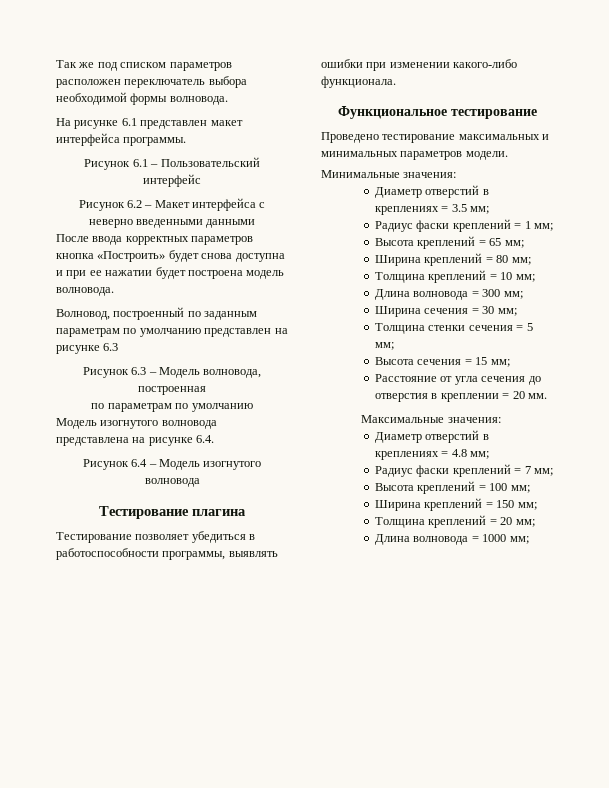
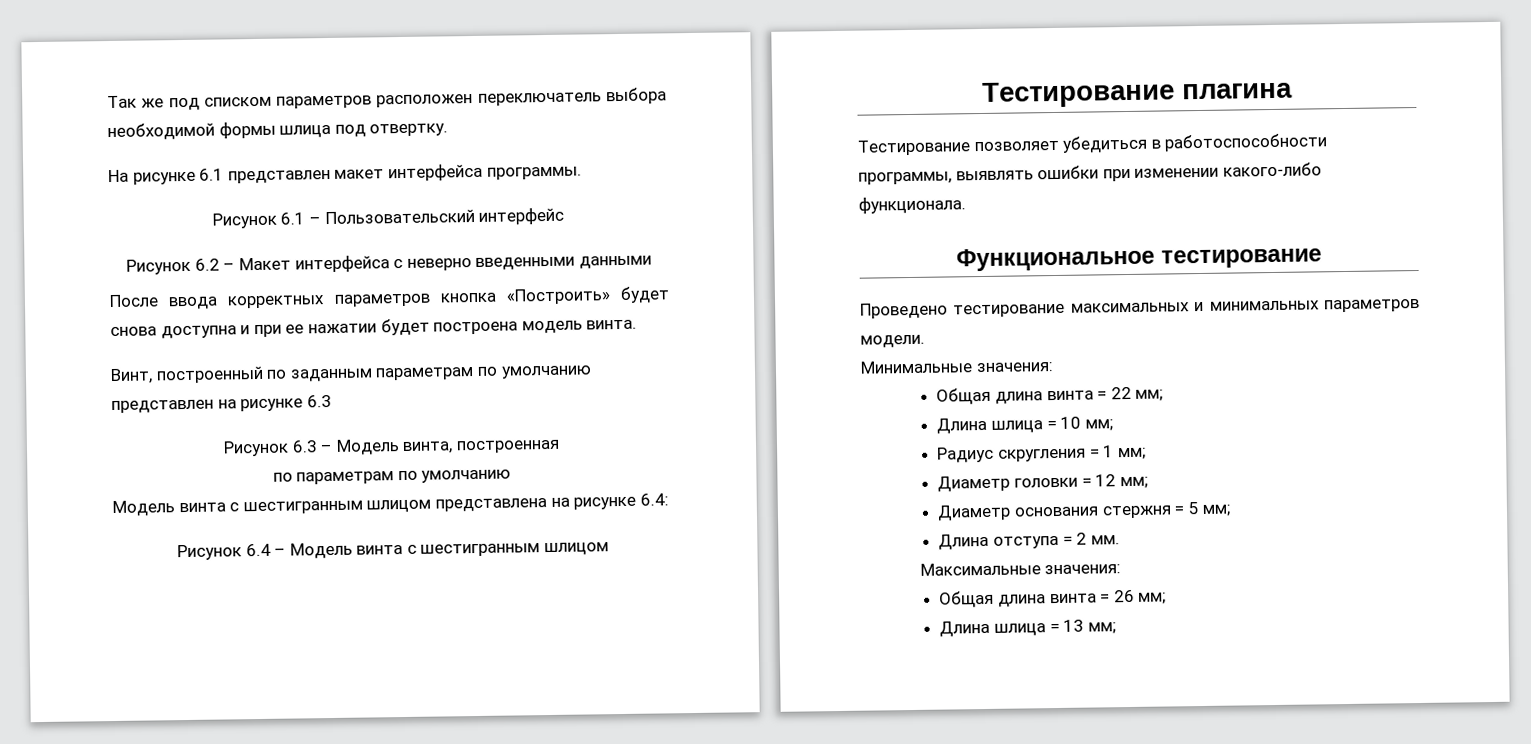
- Так же под списком параметров расположен переключатель выбора необходимой формы волновода.
+ Так же под списком параметров расположен переключатель выбора необходимой формы шлица под отвертку.
- После ввода корректных параметров кнопка «Построить» будет снова доступна и при ее нажатии будет построена модель волновода.
- Волновод, построенный по заданным параметрам по умолчанию представлен на рисунке 6.3
+ После ввода корректных параметров кнопка «Построить» будет снова доступна и при ее нажатии будет построена модель винта.
+ Винт, построенный по заданным параметрам по умолчанию представлен на рисунке 6.3
- Рисунок 6.3 – Модель волновода, построенная
+ Рисунок 6.3 – Модель винта, построенная
- Модель изогнутого волновода представлена на рисунке 6.4.
+ Модель винта с шестигранным шлицом представлена на рисунке 6.4:
- Рисунок 6.4 – Модель изогнутого волновода
+ Рисунок 6.4 – Модель винта с шестигранным шлицом
- Диаметр отверстий в креплениях = 3.5 мм;
- Радиус фаски креплений = 1 мм;
+ Общая длина винта = 22 мм;
+ Длина шлица = 10 мм;
+ Радиус скругления = 1 мм;
- Высота креплений = 65 мм;
- Ширина креплений = 80 мм;
- Толщина креплений = 10 мм;
- Длина волновода = 300 мм;
- Ширина сечения = 30 мм;
- Толщина стенки сечения = 5 мм;
- Высота сечения = 15 мм;
- Расстояние от угла сечения до отверстия в креплении = 20 мм.
+ Диаметр головки = 12 мм;
+ Диаметр основания стержня = 5 мм;
+ Длина отступа = 2 мм.
  Максимальные значения:
- Диаметр отверстий в креплениях = 4.8 мм;
- Радиус фаски креплений = 7 мм;
- Высота креплений = 100 мм;
- Ширина креплений = 150 мм;
- Толщина креплений = 20 мм;
- Длина волновода = 1000 мм;
+ Общая длина винта = 26 мм;
+ Длина шлица = 13 мм;

